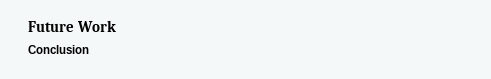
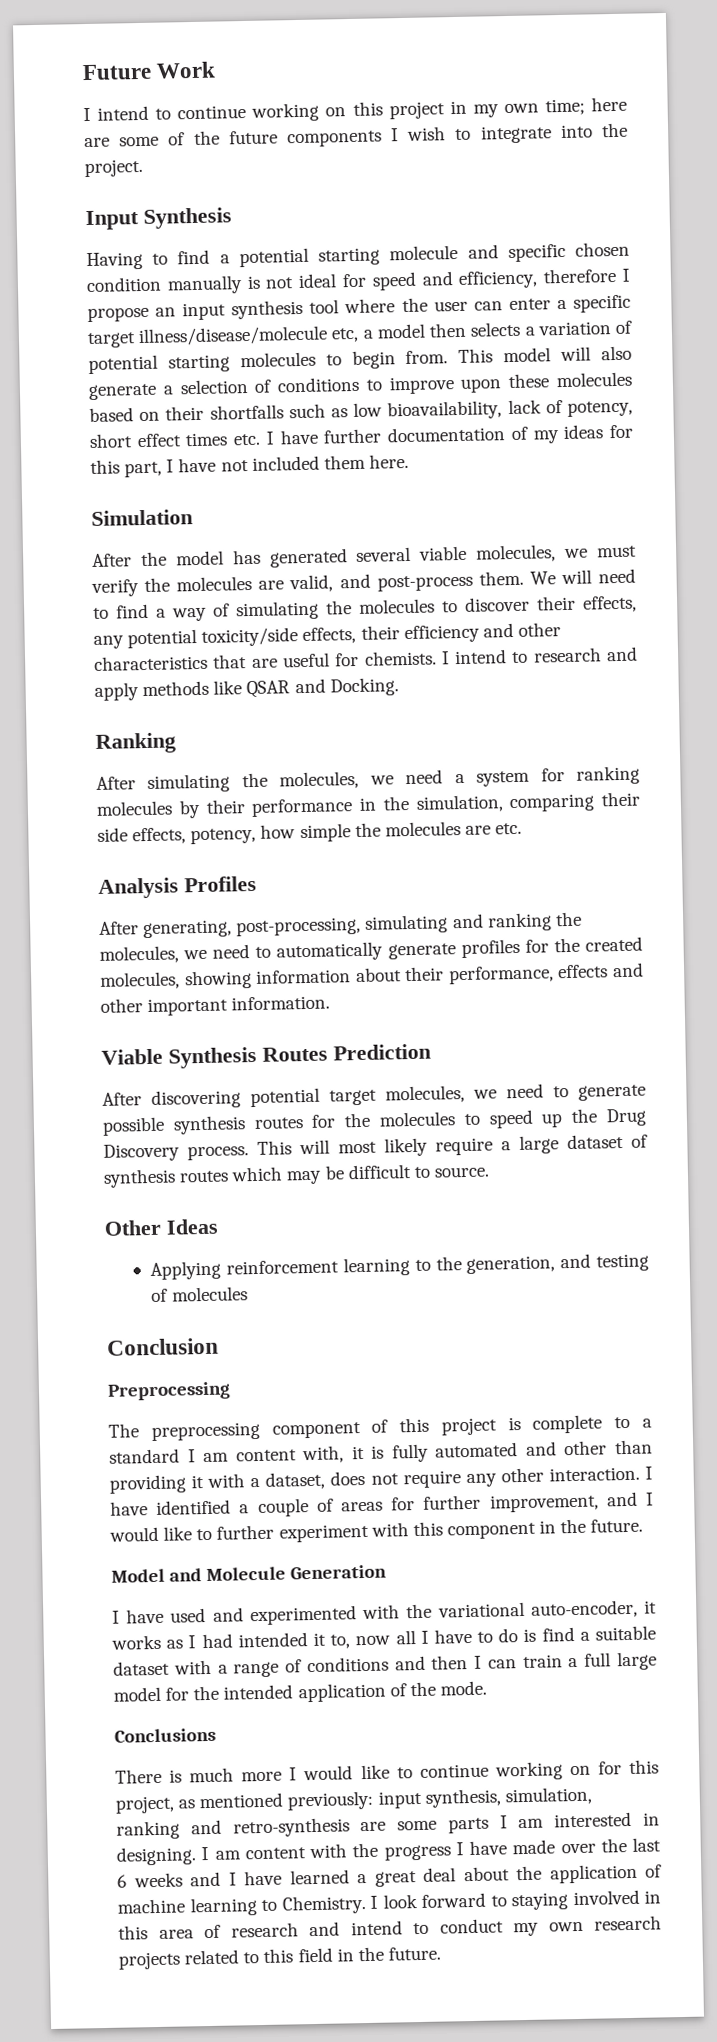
+ I intend to continue working on this project in my own time; here are some of the future components I wish to integrate into the project.
+ Input Synthesis
+ Having to find a potential starting molecule and specific chosen condition manually is not ideal for speed and efficiency, therefore I propose an input synthesis tool where the user can enter a specific target illness/disease/molecule etc, a model then selects a variation of potential starting molecules to begin from. This model will also generate a selection of conditions to improve upon these molecules based on their shortfalls such as low bioavailability, lack of potency, short effect times etc. I have further documentation of my ideas for this part, I have not included them here.
+ Simulation
+ After the model has generated several viable molecules, we must verify the molecules are valid, and post-process them. We will need to find a way of simulating the molecules to discover their effects, any potential toxicity/side effects, their efficiency and other characteristics that are useful for chemists. I intend to research and apply methods like QSAR and Docking.
+ Ranking
+ After simulating the molecules, we need a system for ranking molecules by their performance in the simulation, comparing their side effects, potency, how simple the molecules are etc.
+ Analysis Profiles
+ After generating, post-processing, simulating and ranking the molecules, we need to automatically generate profiles for the created molecules, showing information about their performance, effects and other important information.
+ Viable Synthesis Routes Prediction
+ After discovering potential target molecules, we need to generate possible synthesis routes for the molecules to speed up the Drug Discovery process. This will most likely require a large dataset of synthesis routes which may be difficult to source.
+ Other Ideas
+ Applying reinforcement learning to the generation, and testing of molecules
  Conclusion
+ Preprocessing
+ The preprocessing component of this project is complete to a standard I am content with, it is fully automated and other than providing it with a dataset, does not require any other interaction. I have identified a couple of areas for further improvement, and I would like to further experiment with this component in the future.
+ Model and Molecule Generation
+ I have used and experimented with the variational auto-encoder, it works as I had intended it to, now all I have to do is find a suitable dataset with a range of conditions and then I can train a full large model for the intended application of the mode.
+ Conclusions
+ There is much more I would like to continue working on for this project, as mentioned previously: input synthesis, simulation, ranking and retro-synthesis are some parts I am interested in designing. I am content with the progress I have made over the last 6 weeks and I have learned a great deal about the application of machine learning to Chemistry. I look forward to staying involved in this area of research and intend to conduct my own research projects related to this field in the future.

